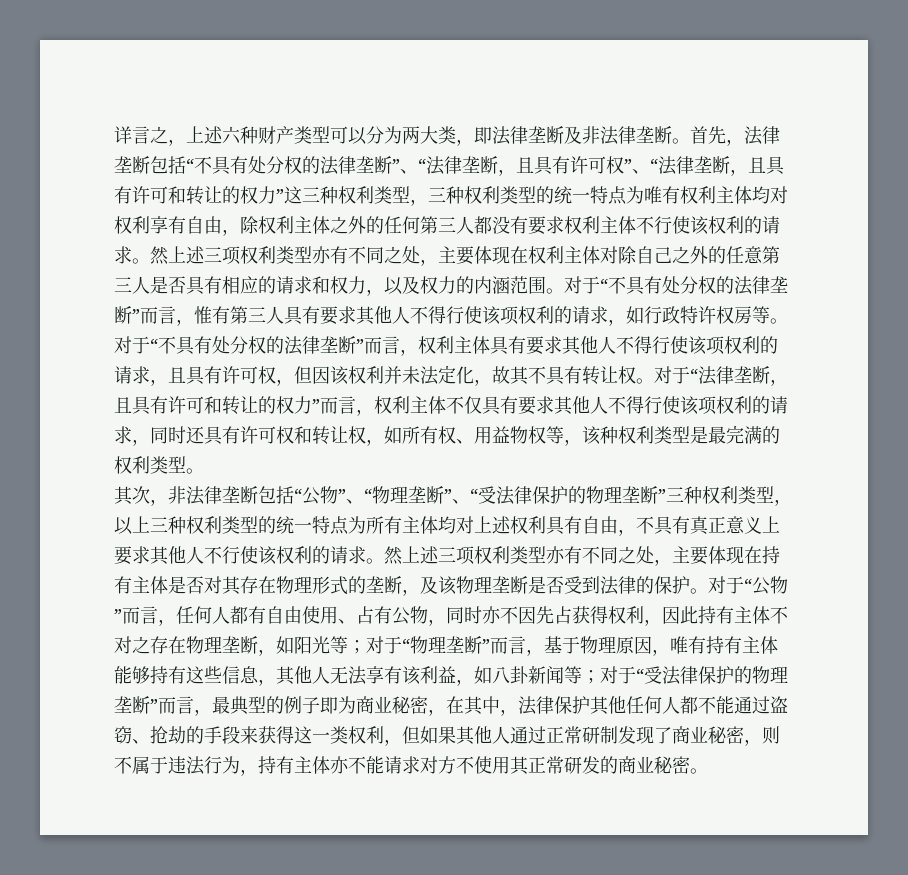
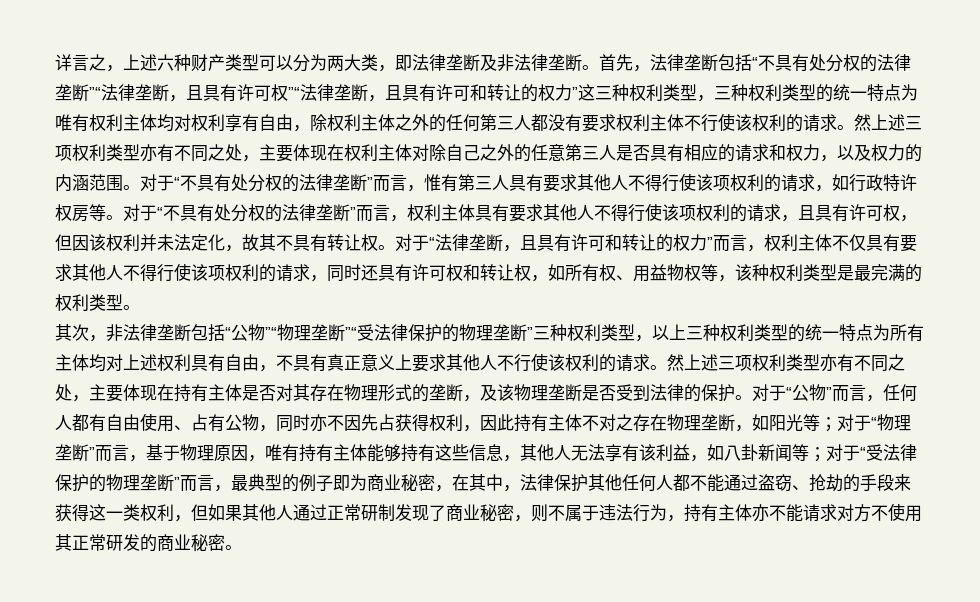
- 首先，法律垄断包括“不具有处分权的法律垄断”、“法律垄断，且具有许可权”、“法律垄断，且具有许可和转让的权力”这三种权利类型，三种权利类型的统一特点为唯有权利主体均对权利享有自由，除权利主体之外的任何第三人都没有要求权利主体不行使该权利的请求。
+ 首先，法律垄断包括“不具有处分权的法律垄断”“法律垄断，且具有许可权”“法律垄断，且具有许可和转让的权力”这三种权利类型，三种权利类型的统一特点为唯有权利主体均对权利享有自由，除权利主体之外的任何第三人都没有要求权利主体不行使该权利的请求。
- 其次，非法律垄断包括“公物”、“物理垄断”、“受法律保护的物理垄断”三种权利类型，以上三种权利类型的统一特点为所有主体均对上述权利具有自由，不具有真正意义上要求其他人不行使该权利的请求。
+ 其次，非法律垄断包括“公物”“物理垄断”“受法律保护的物理垄断”三种权利类型，以上三种权利类型的统一特点为所有主体均对上述权利具有自由，不具有真正意义上要求其他人不行使该权利的请求。

